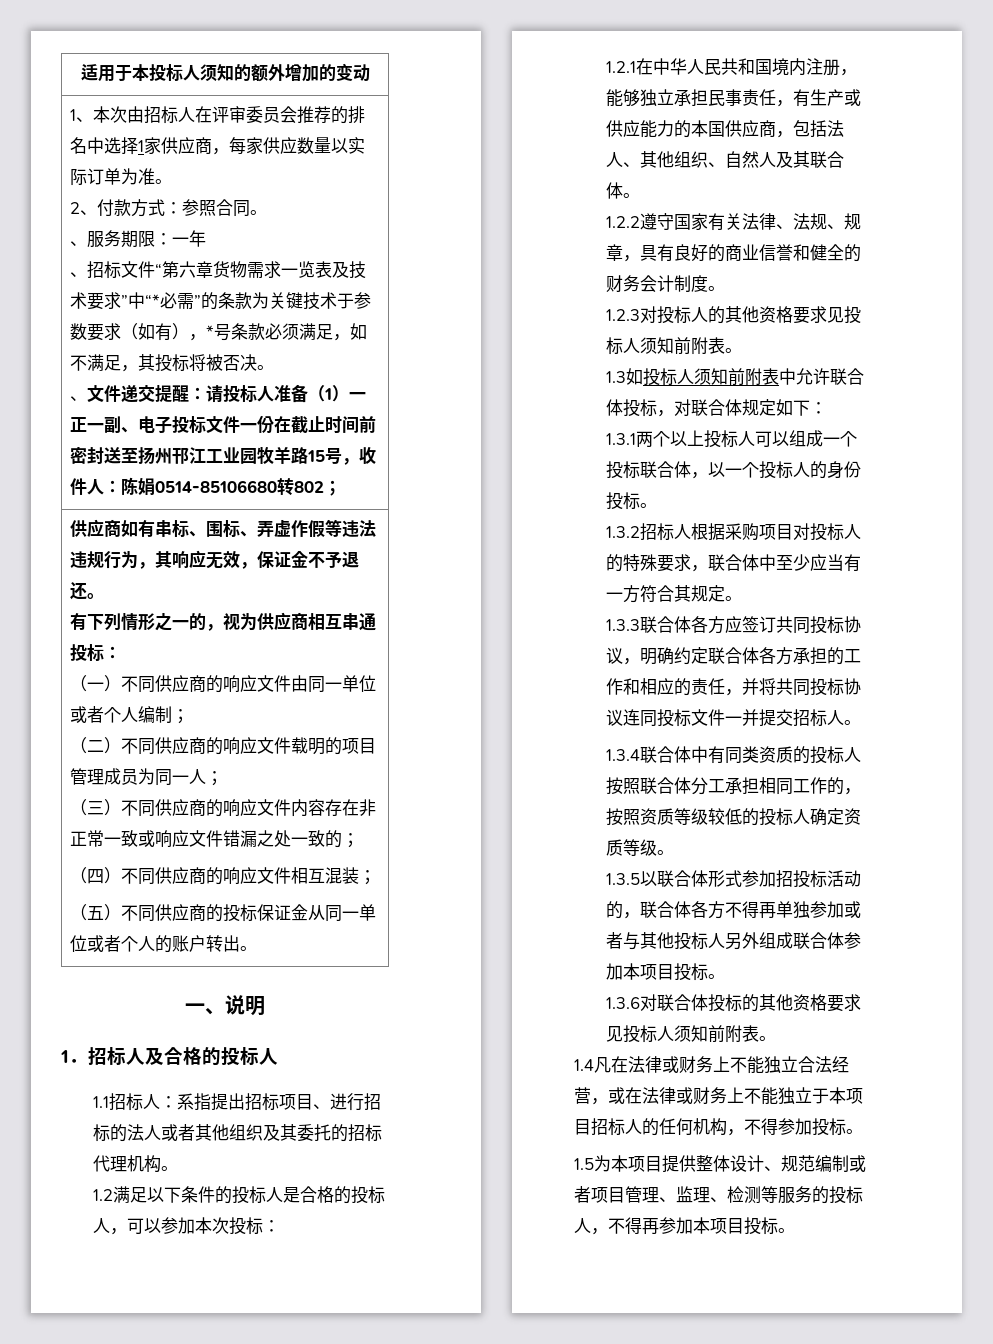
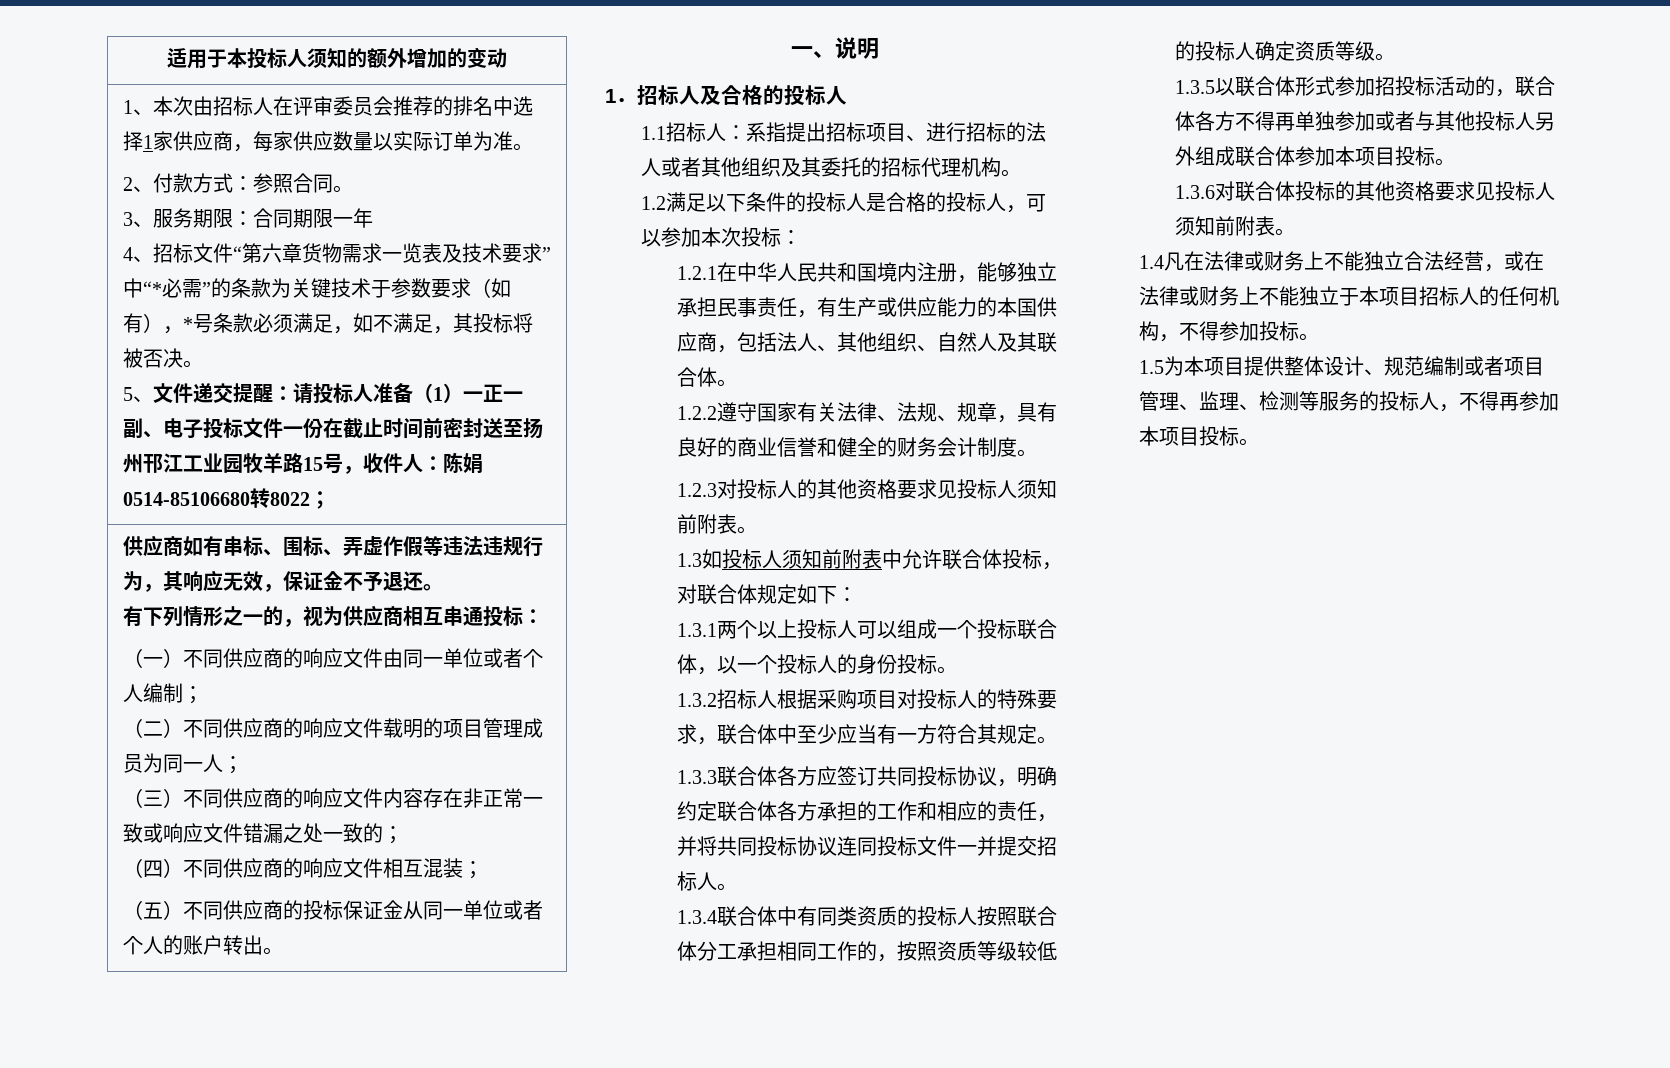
- 、服务期限：一年
+ 3、服务期限：合同期限一年
- 、招标文件“第六章货物需求一览表及技术要求”中“*必需”的条款为关键技术于参数要求（如有），*号条款必须满足，如不满足，其投标将被否决。
+ 4、招标文件“第六章货物需求一览表及技术要求”中“*必需”的条款为关键技术于参数要求（如有），*号条款必须满足，如不满足，其投标将被否决。
- 、文件递交提醒：请投标人准备（1）一正一副、电子投标文件一份在截止时间前密封送至扬州邗江工业园牧羊路15号，收件人：陈娟0514-85106680转802；
+ 5、文件递交提醒：请投标人准备（1）一正一副、电子投标文件一份在截止时间前密封送至扬州邗江工业园牧羊路15号，收件人：陈娟0514-85106680转8022；

